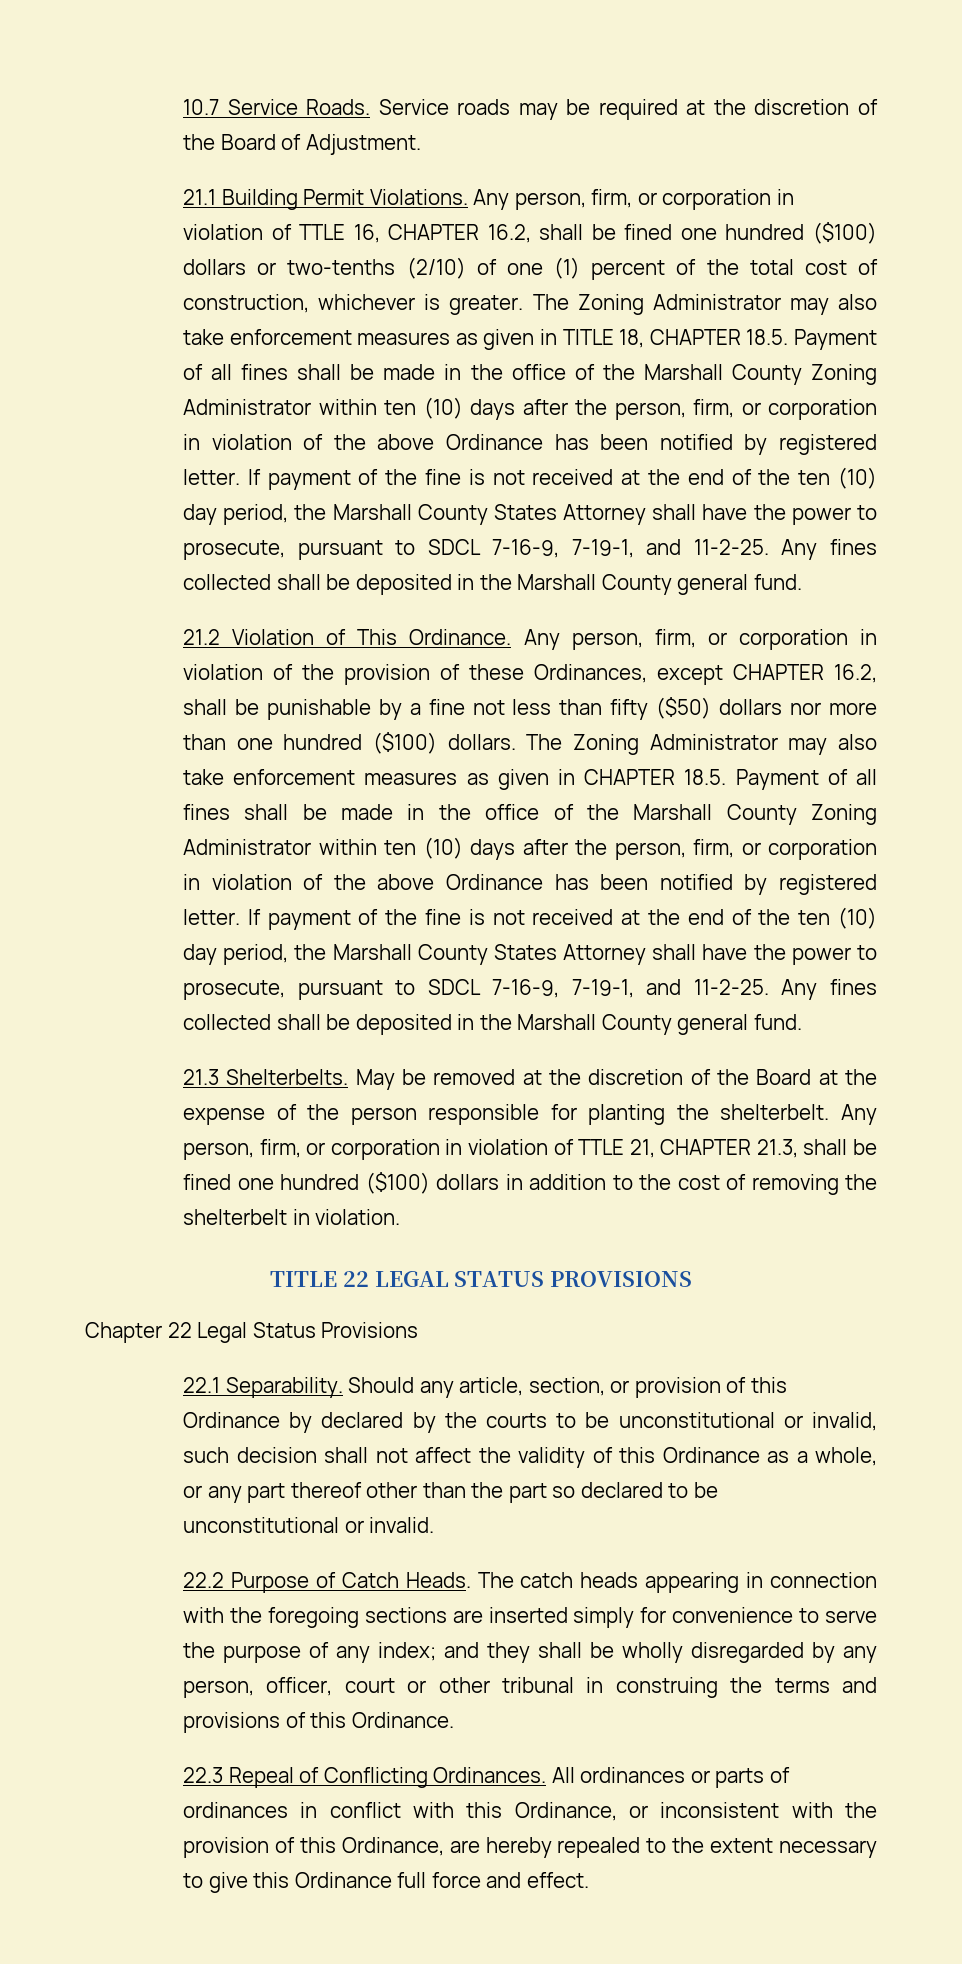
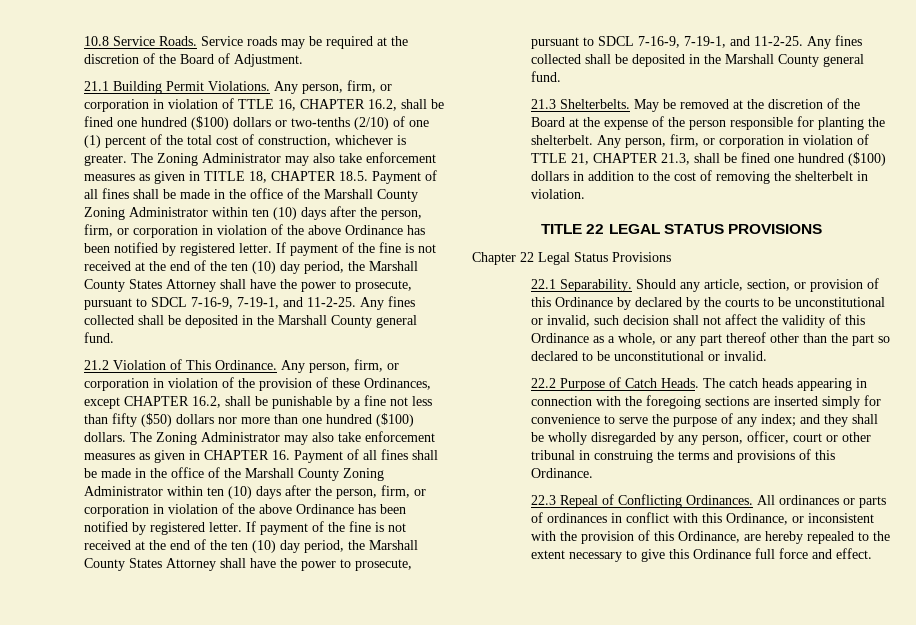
- 10.7 Service Roads.
+ 10.8 Service Roads.
- The Zoning Administrator may also take enforcement measures as given in CHAPTER 18.5. Payment of all fines shall be made in the office of the Marshall County Zoning Administrator within ten (10) days after the person, firm, or corporation in violation of the above Ordinance has been notified by registered letter.
+ The Zoning Administrator may also take enforcement measures as given in CHAPTER 16. Payment of all fines shall be made in the office of the Marshall County Zoning Administrator within ten (10) days after the person, firm, or corporation in violation of the above Ordinance has been notified by registered letter.

